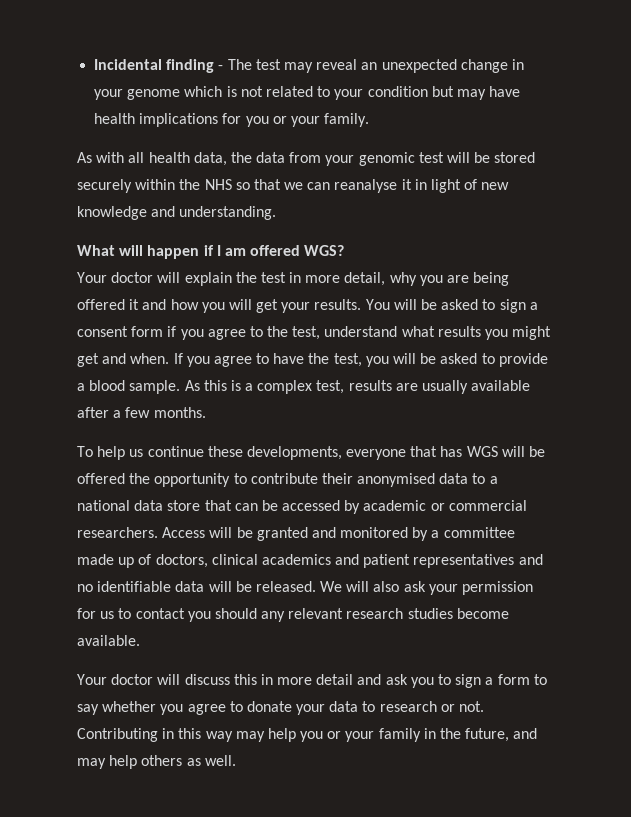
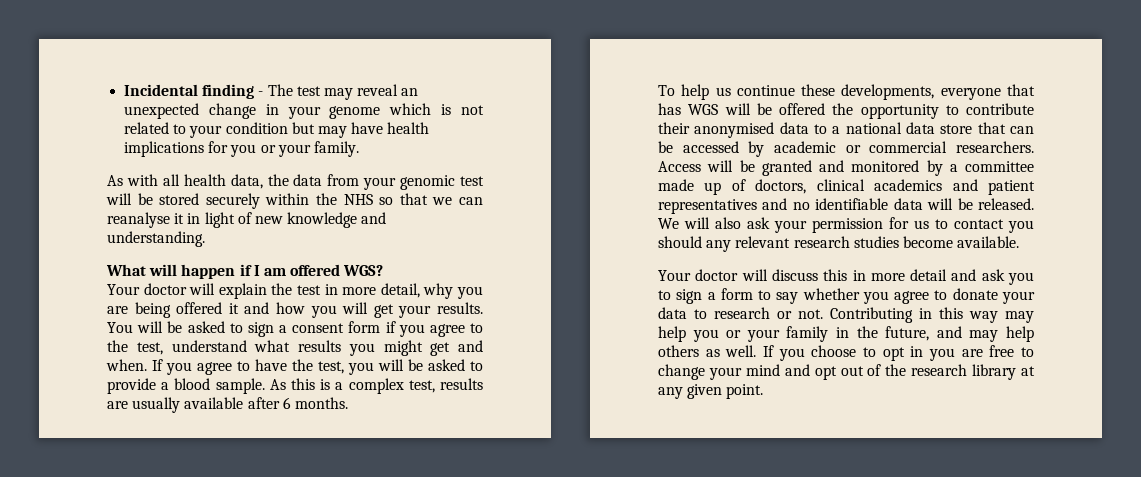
- As this is a complex test, results are usually available after a few months.
+ As this is a complex test, results are usually available after 6 months.
+ If you choose to opt in you are free to change your mind and opt out of the research library at any given point.

